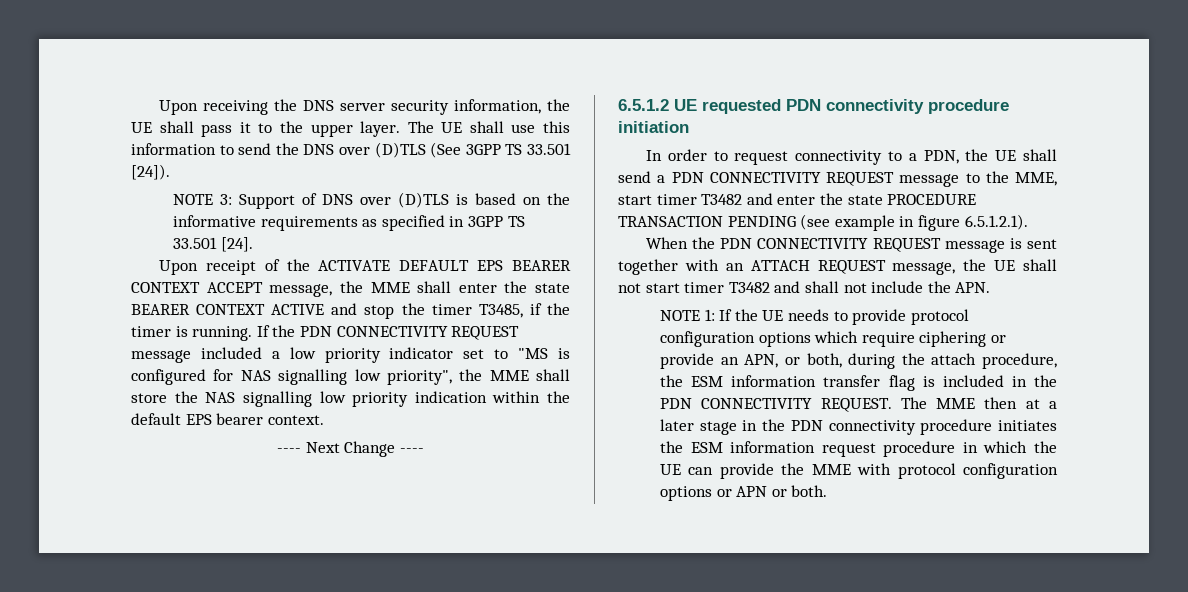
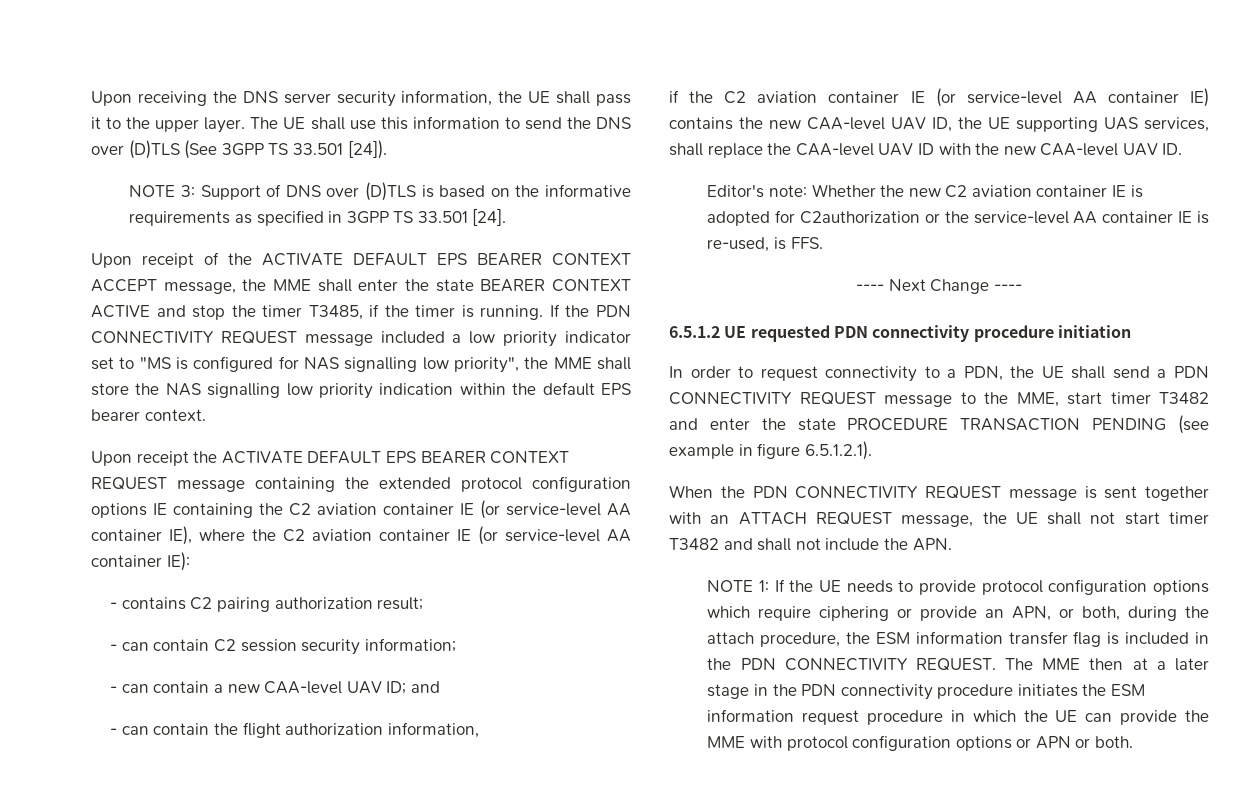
+ Upon receipt the ACTIVATE DEFAULT EPS BEARER CONTEXT REQUEST message containing the extended protocol configuration options IE containing the C2 aviation container IE (or service-level AA container IE), where the C2 aviation container IE (or service-level AA container IE):
+ - contains C2 pairing authorization result;
+ - can contain C2 session security information;
+ - can contain a new CAA-level UAV ID; and
+ - can contain the flight authorization information,
+ if the C2 aviation container IE (or service-level AA container IE) contains the new CAA-level UAV ID, the UE supporting UAS services, shall replace the CAA-level UAV ID with the new CAA-level UAV ID.
+ Editor's note: Whether the new C2 aviation container IE is adopted for C2authorization or the service-level AA container IE is re-used, is FFS.

